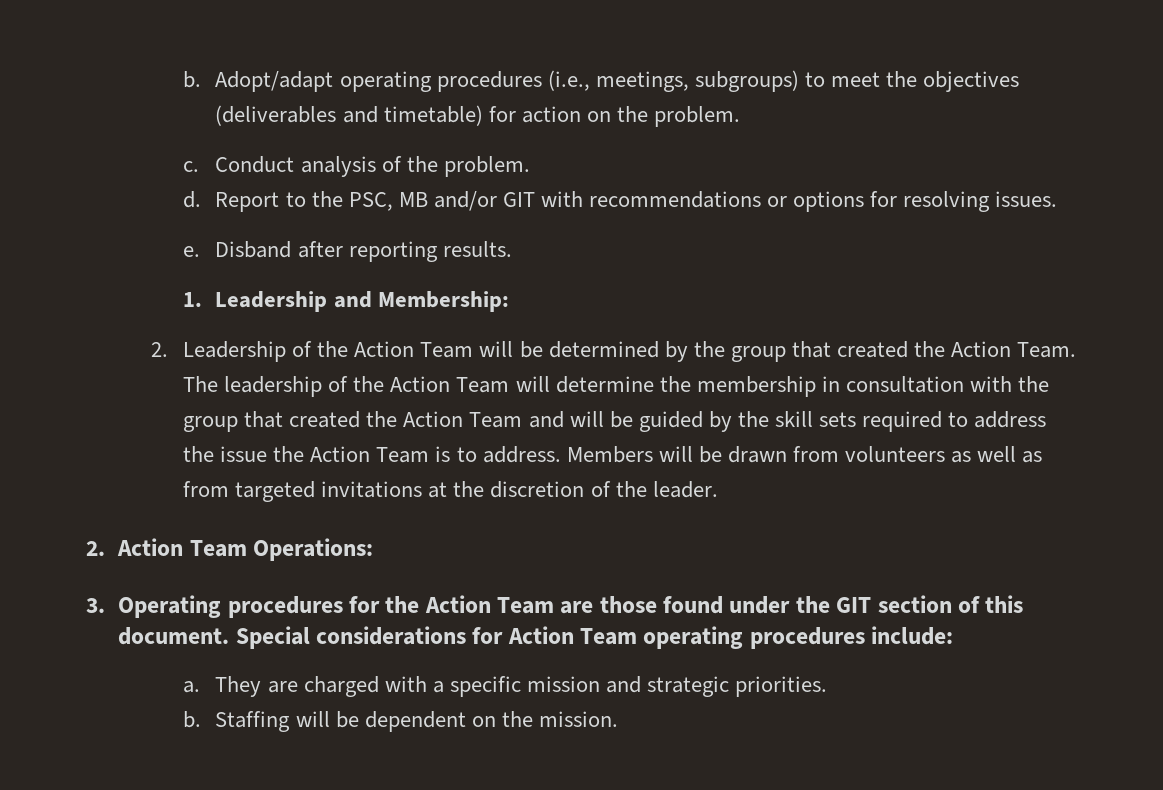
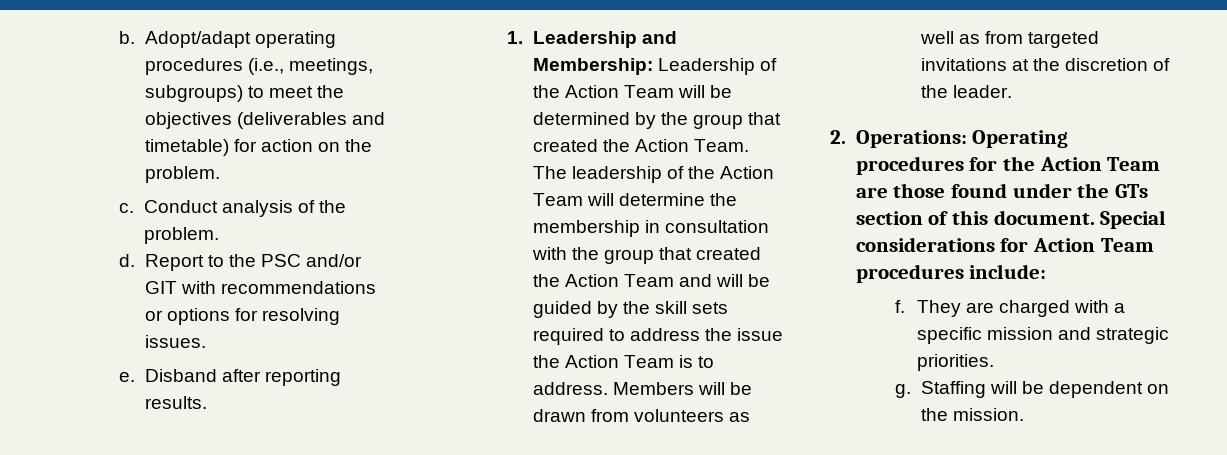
- Report to the PSC, MB and/or GIT with recommendations or options for resolving issues.
+ Report to the PSC and/or GIT with recommendations or options for resolving issues.
- 1. Leadership and Membership:
- 2. Leadership of the Action Team will be determined by the group that created the Action Team.
+ 1. Leadership and Membership: Leadership of the Action Team will be determined by the group that created the Action Team.
- 2. Action Team Operations:
- 3. Operating procedures for the Action Team are those found under the GIT section of this document.
+ 2. Operations: Operating procedures for the Action Team are those found under the GTs section of this document.
- Special considerations for Action Team operating procedures include:
+ Special considerations for Action Team procedures include:
- a.
+ f.
  They are charged with a specific mission and strategic priorities.
- b.
+ g.

